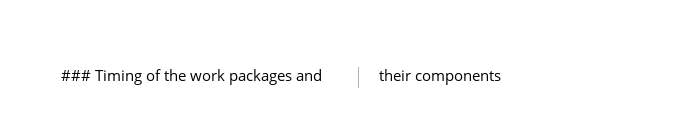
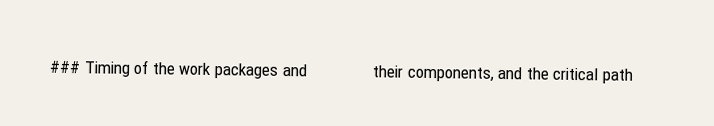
- ### Timing of the work packages and their components
+ ### Timing of the work packages and their components, and the critical path

